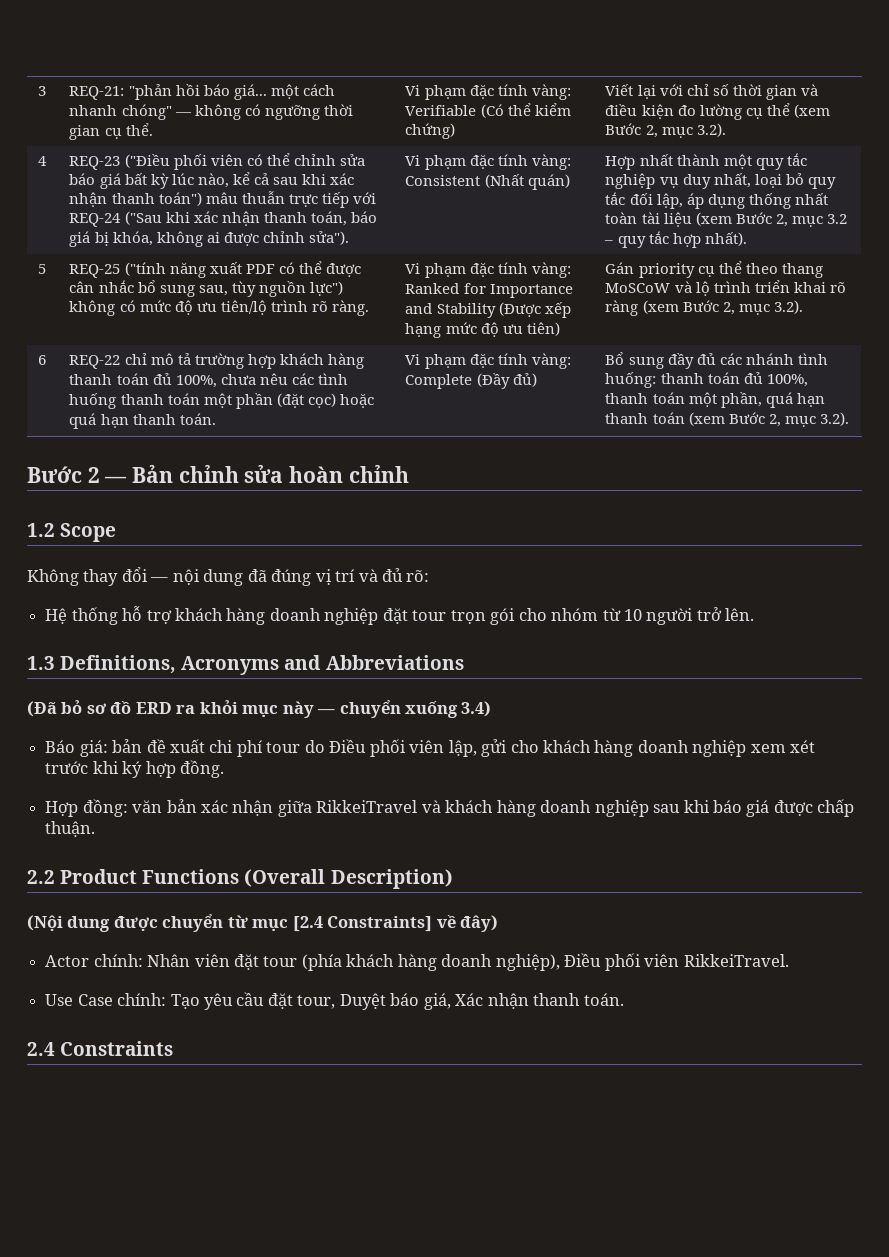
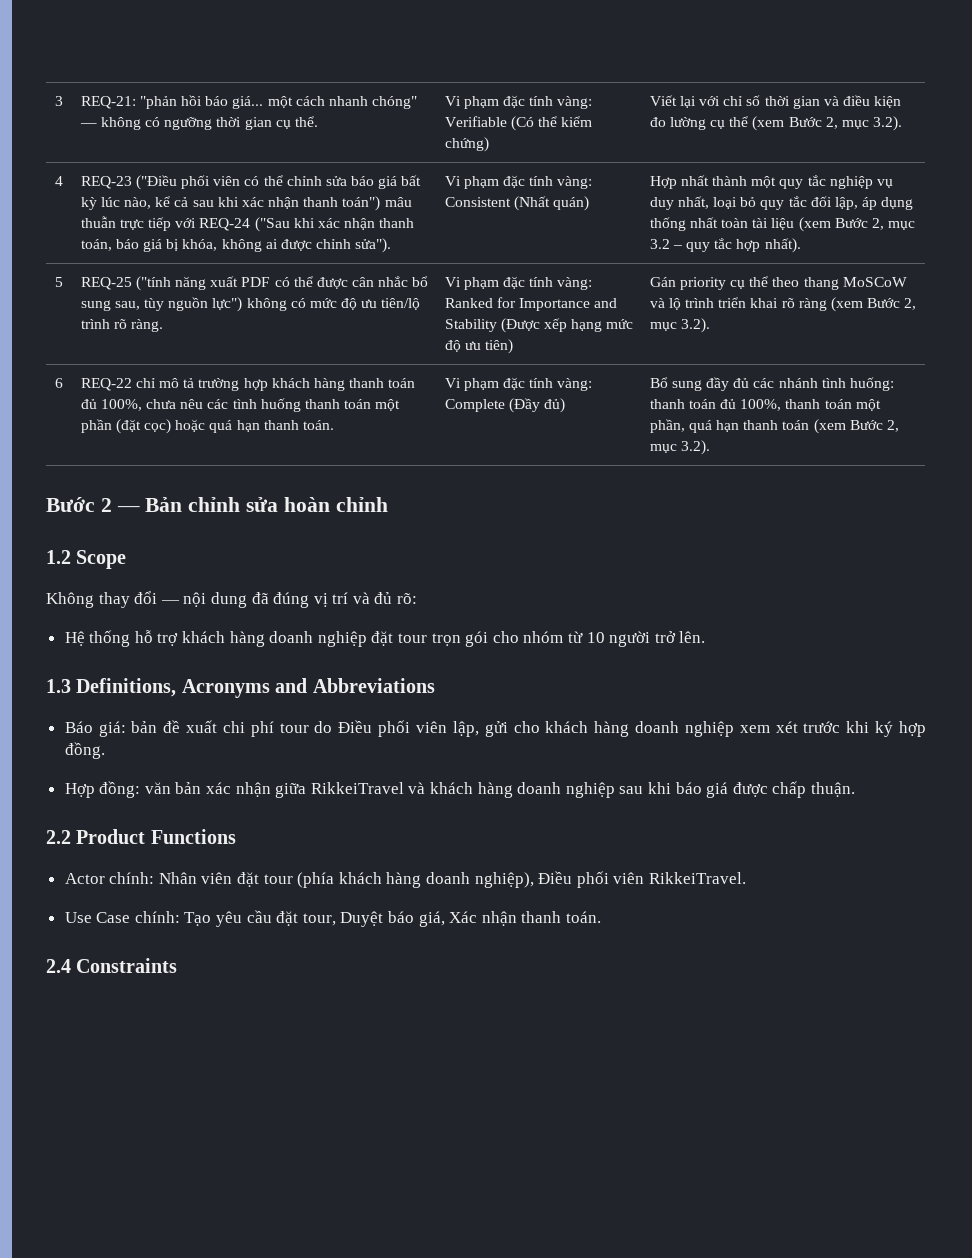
- (Đã bỏ sơ đồ ERD ra khỏi mục này — chuyển xuống 3.4)
- 2.2 Product Functions (Overall Description)
- (Nội dung được chuyển từ mục [2.4 Constraints] về đây)
+ 2.2 Product Functions

